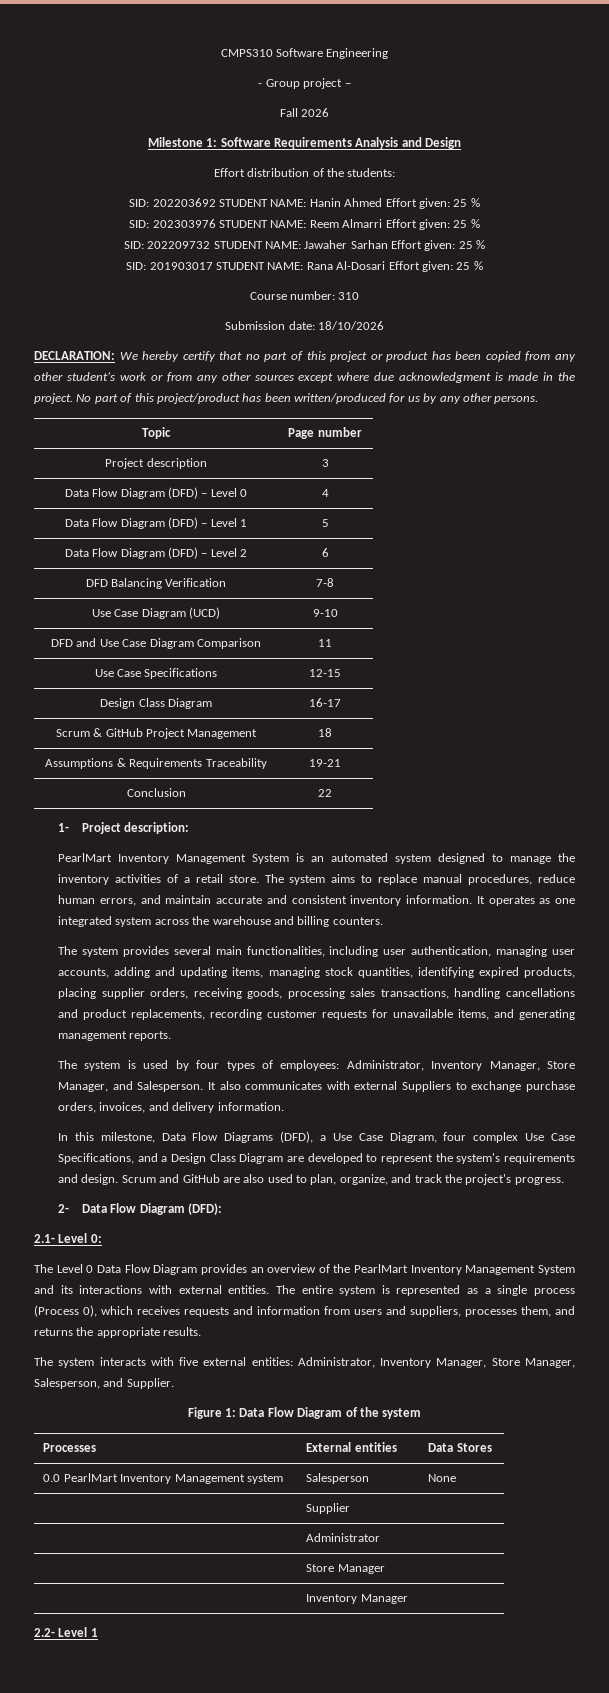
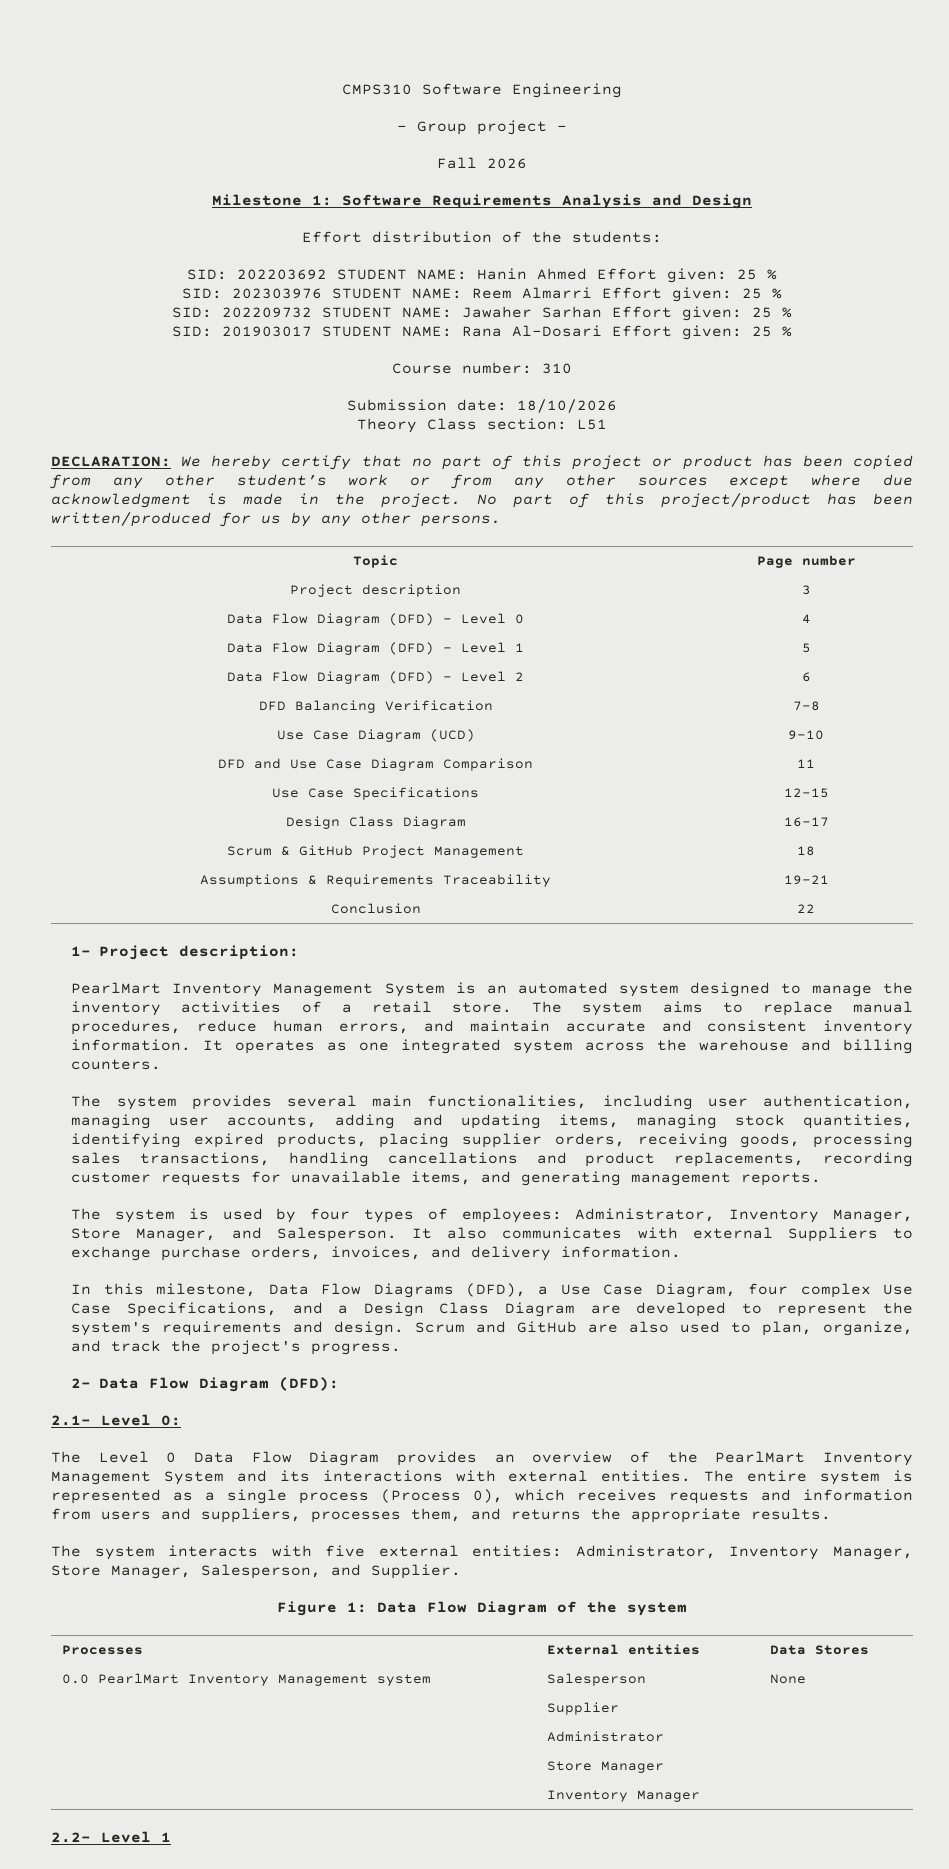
+ Theory Class section: L51

